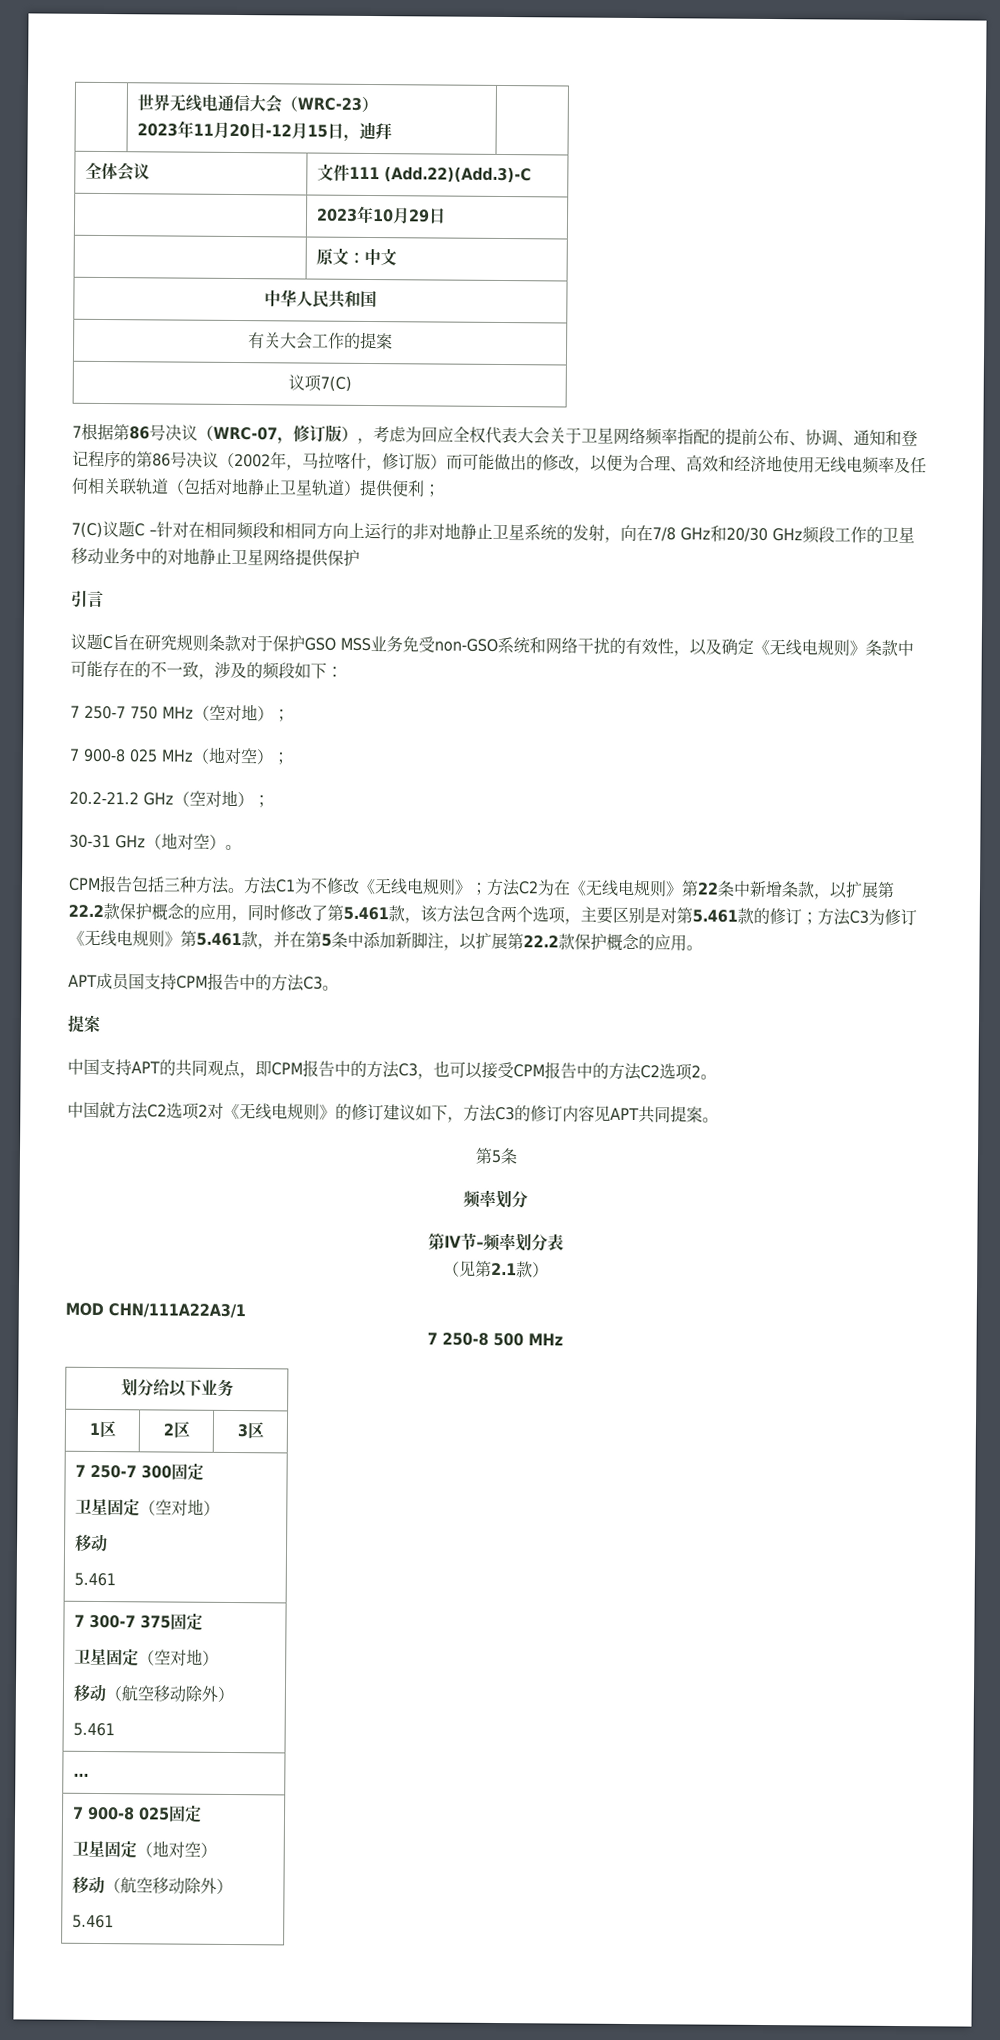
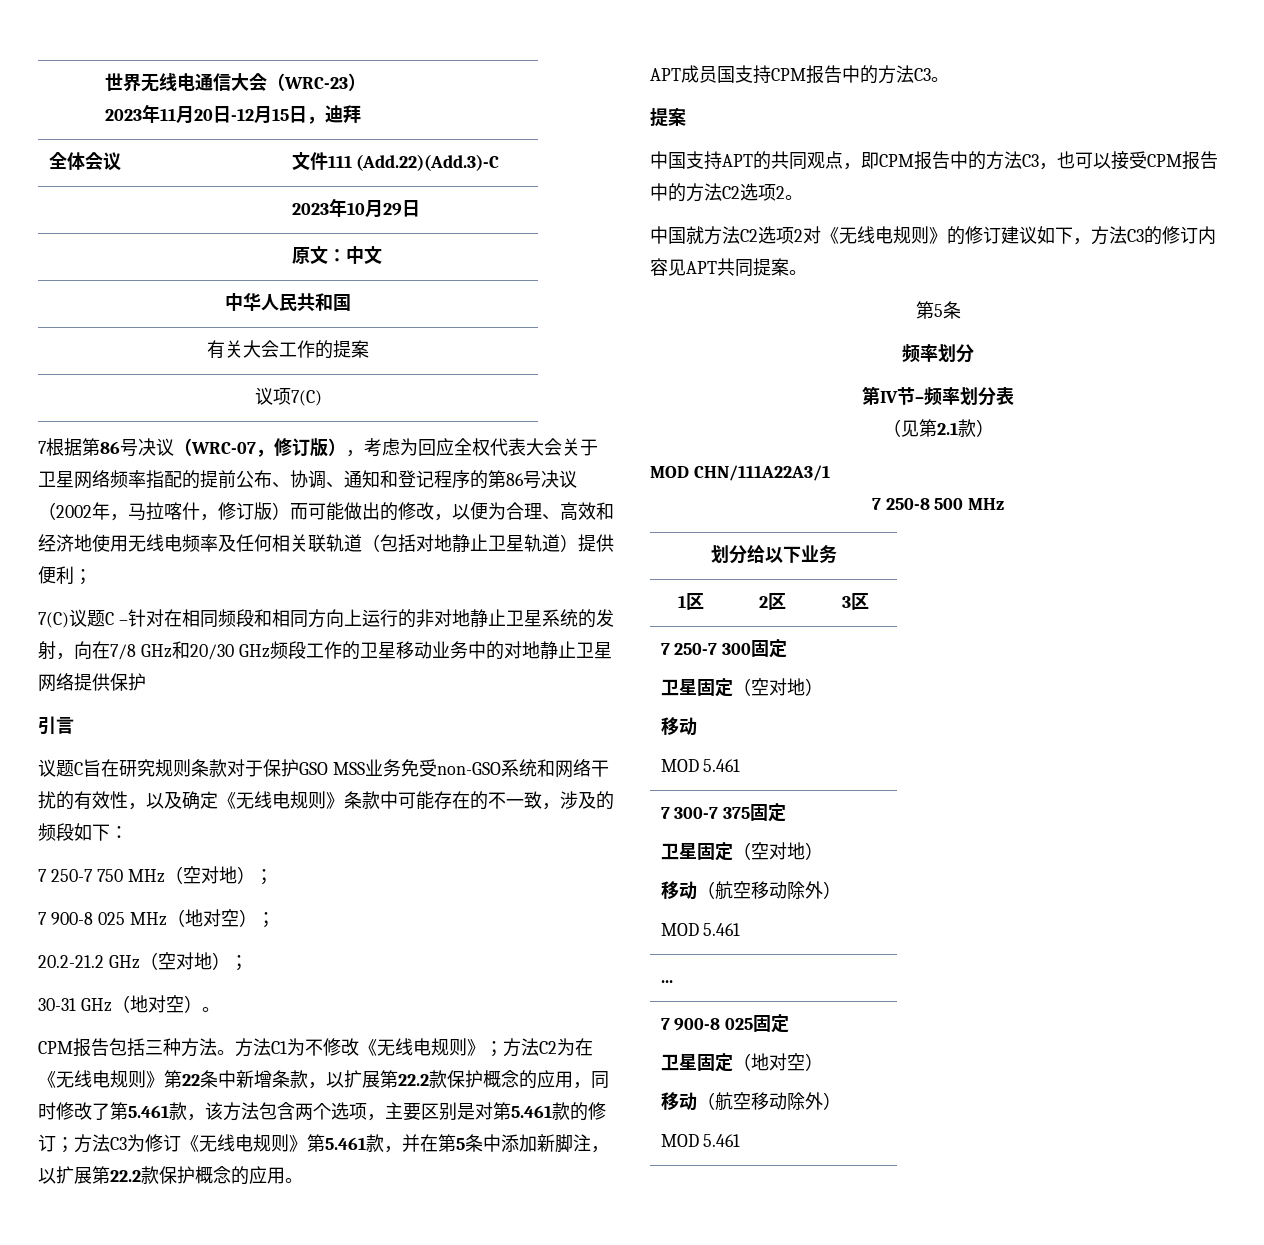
  7 250-7 300固定
  卫星固定（空对地）
  移动
- 5.461
+ MOD 5.461
  7 300-7 375固定
  卫星固定（空对地）
  移动（航空移动除外）
- 5.461
+ MOD 5.461
  7 900-8 025固定
  卫星固定（地对空）
  移动（航空移动除外）
- 5.461
+ MOD 5.461

